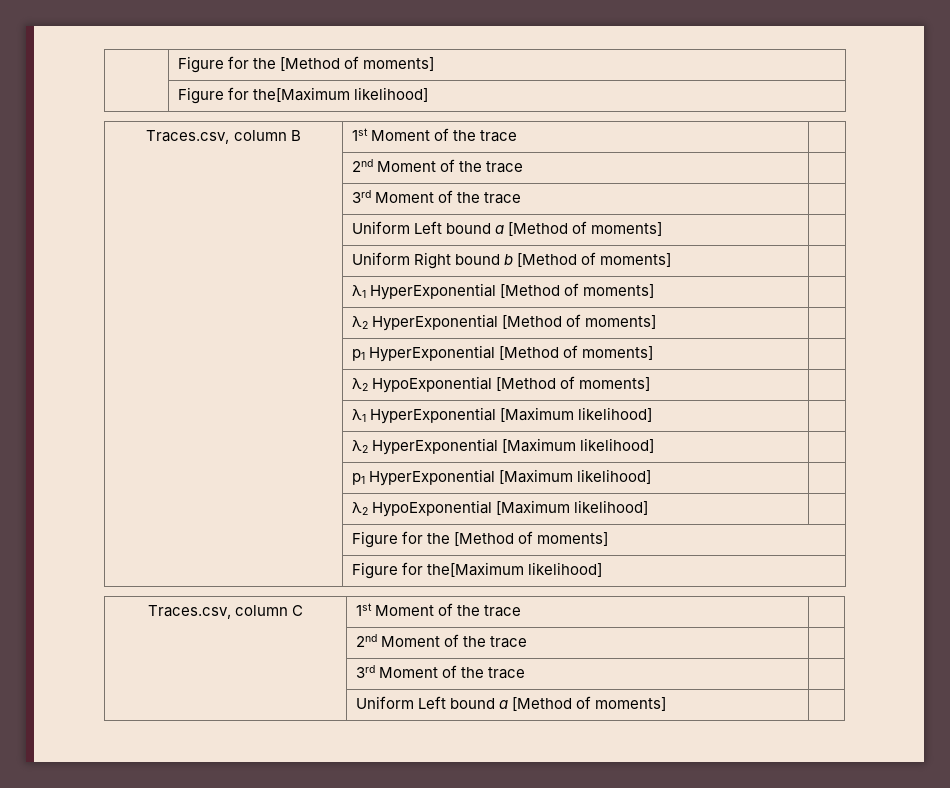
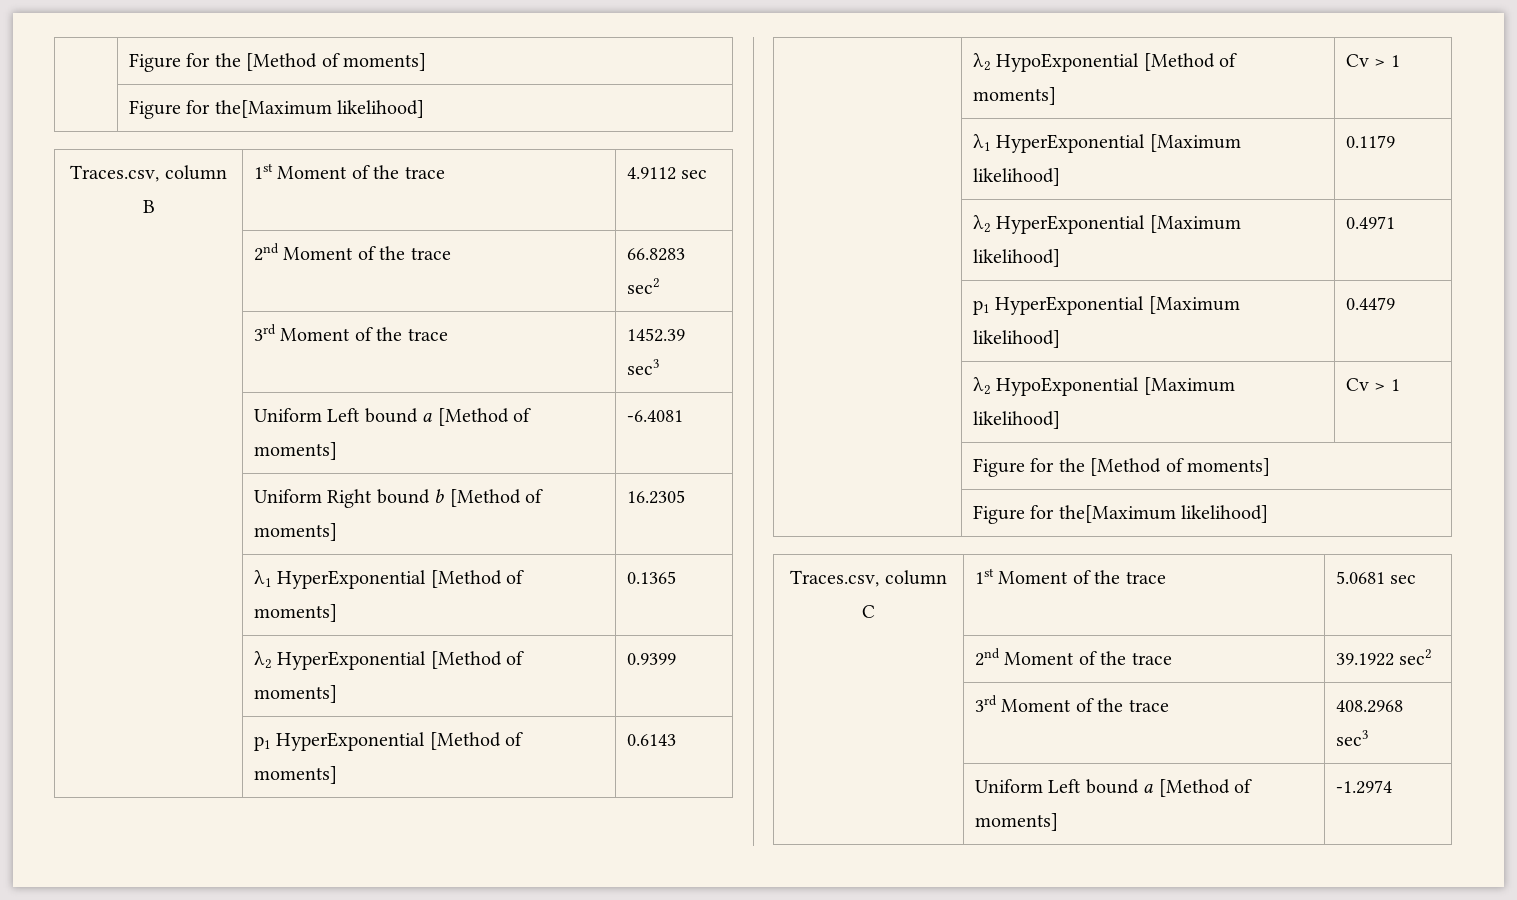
- Traces.csv, column B | 1st Moment of the trace |
- | 2nd Moment of the trace |
- | 3rd Moment of the trace |
- | Uniform Left bound a [Method of moments] |
+ Traces.csv, column B | 1st Moment of the trace | 4.9112 sec
+ | 2nd Moment of the trace | 66.8283 sec2
+ | 3rd Moment of the trace | 1452.39 sec3
+ | Uniform Left bound a [Method of moments] | -6.4081
- | Uniform Right bound b [Method of moments] |
+ | Uniform Right bound b [Method of moments] | 16.2305
- | λ1 HyperExponential [Method of moments] |
+ | λ1 HyperExponential [Method of moments] | 0.1365
- | λ2 HyperExponential [Method of moments] |
+ | λ2 HyperExponential [Method of moments] | 0.9399
- | p1 HyperExponential [Method of moments] |
+ | p1 HyperExponential [Method of moments] | 0.6143
- | λ2 HypoExponential [Method of moments] |
+ | λ2 HypoExponential [Method of moments] | Cv > 1
- | λ1 HyperExponential [Maximum likelihood] |
+ | λ1 HyperExponential [Maximum likelihood] | 0.1179
- | λ2 HyperExponential [Maximum likelihood] |
+ | λ2 HyperExponential [Maximum likelihood] | 0.4971
- | p1 HyperExponential [Maximum likelihood] |
+ | p1 HyperExponential [Maximum likelihood] | 0.4479
- | λ2 HypoExponential [Maximum likelihood] |
+ | λ2 HypoExponential [Maximum likelihood] | Cv > 1
- Traces.csv, column C | 1st Moment of the trace |
- | 2nd Moment of the trace |
- | 3rd Moment of the trace |
- | Uniform Left bound a [Method of moments] |
+ Traces.csv, column C | 1st Moment of the trace | 5.0681 sec
+ | 2nd Moment of the trace | 39.1922 sec2
+ | 3rd Moment of the trace | 408.2968 sec3
+ | Uniform Left bound a [Method of moments] | -1.2974

